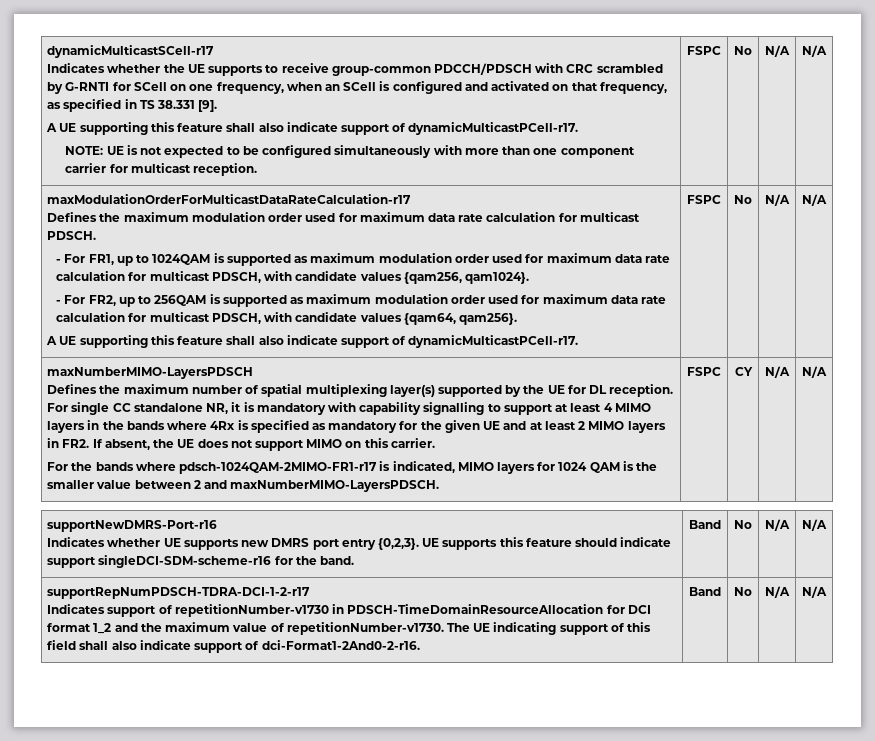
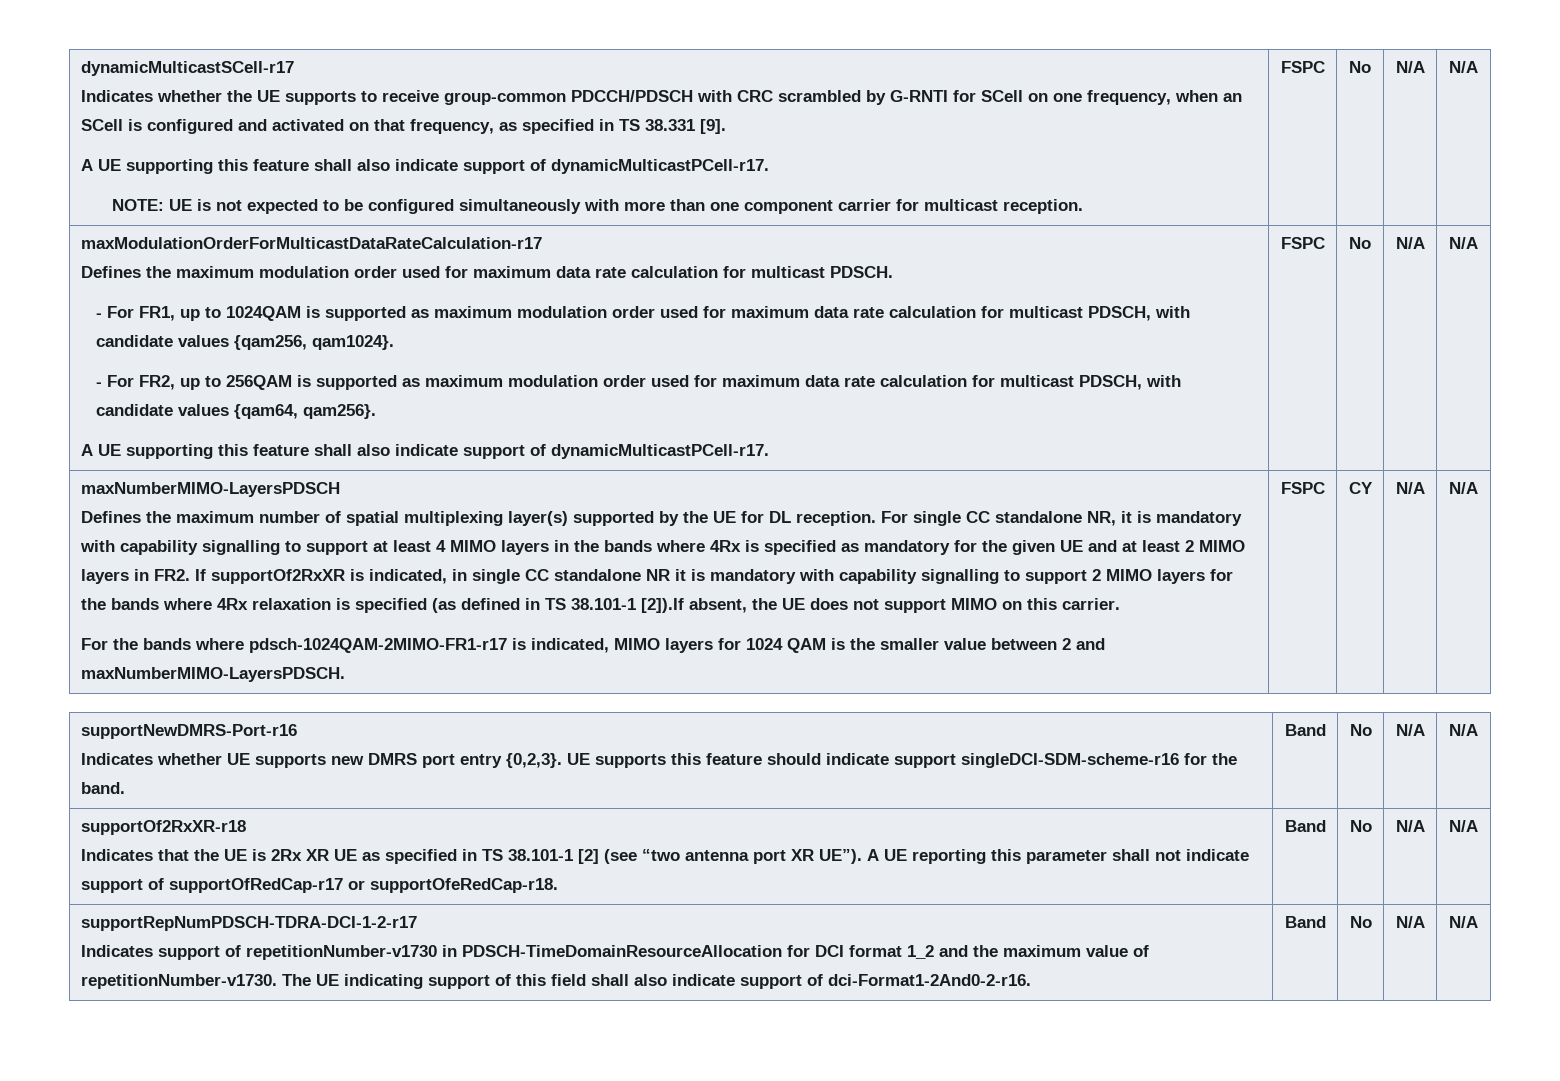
- For single CC standalone NR, it is mandatory with capability signalling to support at least 4 MIMO layers in the bands where 4Rx is specified as mandatory for the given UE and at least 2 MIMO layers in FR2. If absent, the UE does not support MIMO on this carrier.
+ For single CC standalone NR, it is mandatory with capability signalling to support at least 4 MIMO layers in the bands where 4Rx is specified as mandatory for the given UE and at least 2 MIMO layers in FR2. If supportOf2RxXR is indicated, in single CC standalone NR it is mandatory with capability signalling to support 2 MIMO layers for the bands where 4Rx relaxation is specified (as defined in TS 38.101-1 [2]).If absent, the UE does not support MIMO on this carrier.
+ supportOf2RxXR-r18
+ Indicates that the UE is 2Rx XR UE as specified in TS 38.101-1 [2] (see “two antenna port XR UE”). A UE reporting this parameter shall not indicate support of supportOfRedCap-r17 or supportOfeRedCap-r18. | Band | No | N/A | N/A

